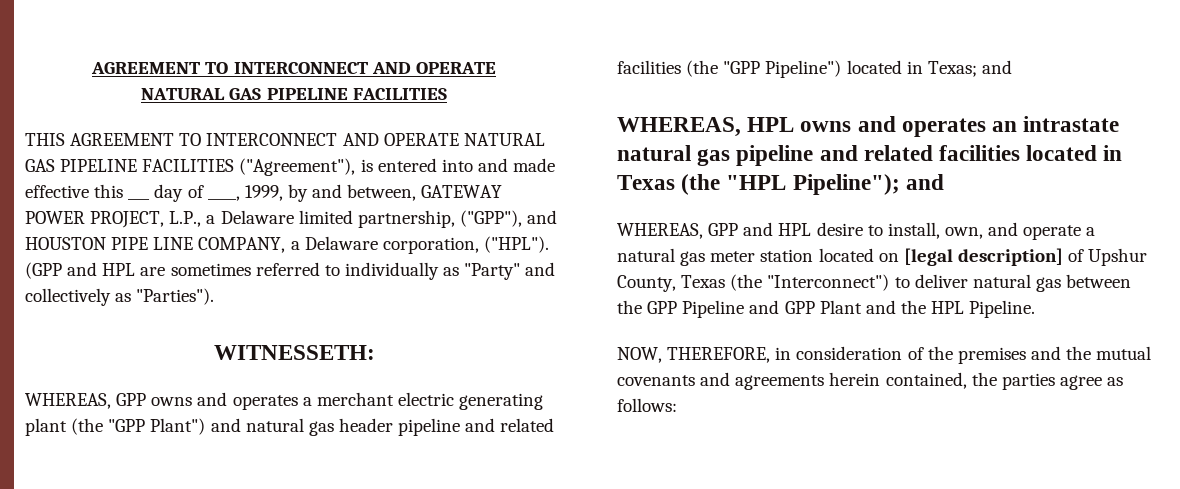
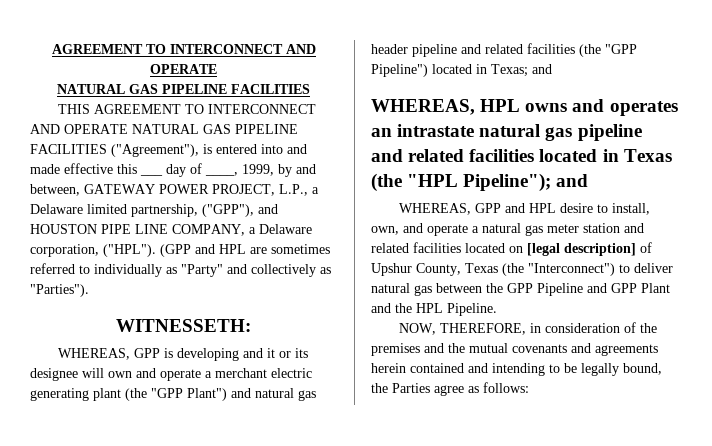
- WHEREAS, GPP owns and operates a merchant electric generating plant (the "GPP Plant") and natural gas header pipeline and related facilities (the "GPP Pipeline") located in Texas; and
+ WHEREAS, GPP is developing and it or its designee will own and operate a merchant electric generating plant (the "GPP Plant") and natural gas header pipeline and related facilities (the "GPP Pipeline") located in Texas; and
- WHEREAS, GPP and HPL desire to install, own, and operate a natural gas meter station located on [legal description] of Upshur County, Texas (the "Interconnect") to deliver natural gas between the GPP Pipeline and GPP Plant and the HPL Pipeline.
+ WHEREAS, GPP and HPL desire to install, own, and operate a natural gas meter station and related facilities located on [legal description] of Upshur County, Texas (the "Interconnect") to deliver natural gas between the GPP Pipeline and GPP Plant and the HPL Pipeline.
- NOW, THEREFORE, in consideration of the premises and the mutual covenants and agreements herein contained, the parties agree as follows:
+ NOW, THEREFORE, in consideration of the premises and the mutual covenants and agreements herein contained and intending to be legally bound, the Parties agree as follows:

